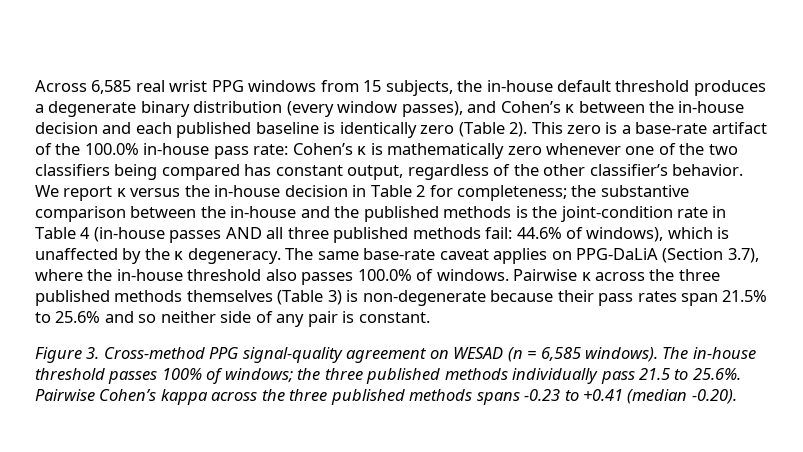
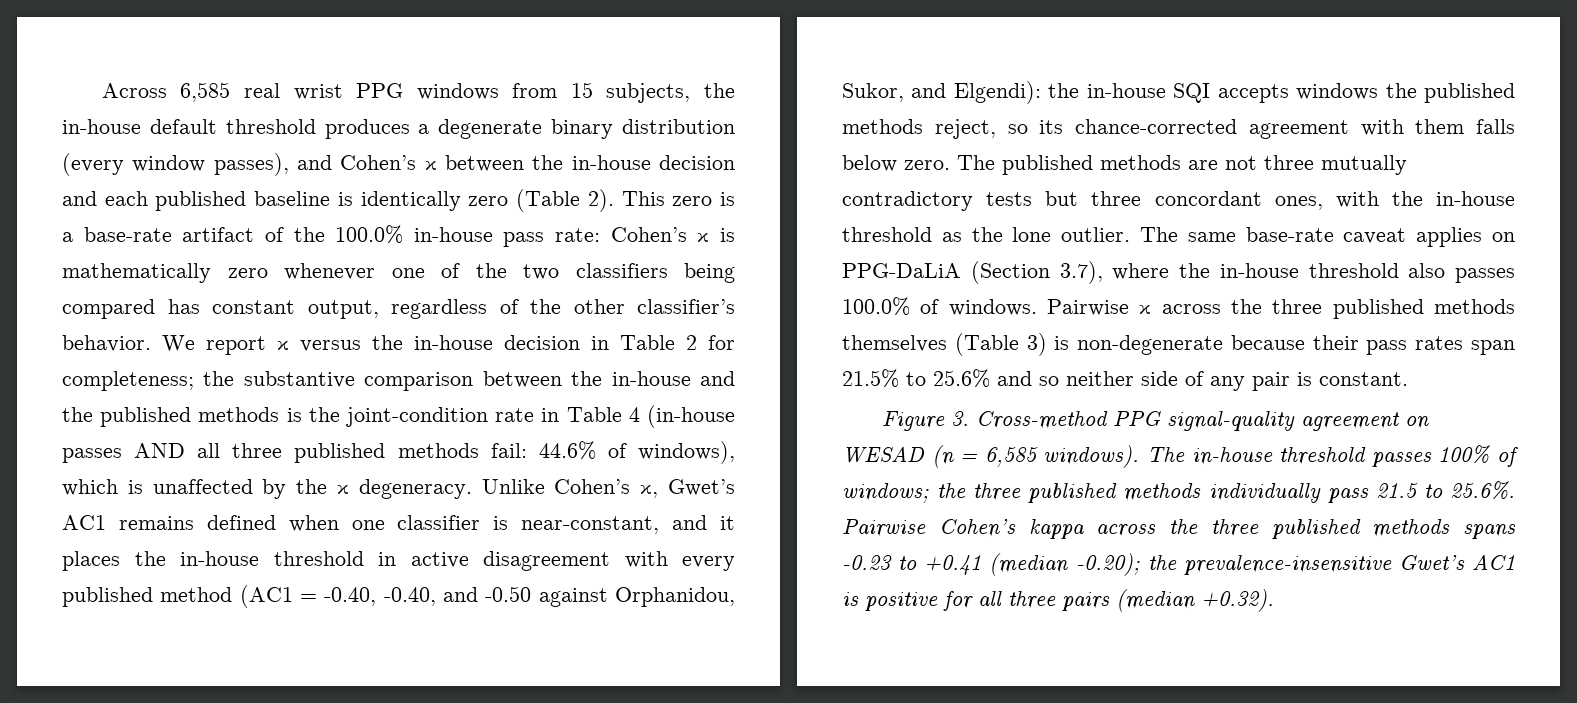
+ Unlike Cohen’s κ, Gwet’s AC1 remains defined when one classifier is near-constant, and it places the in-house threshold in active disagreement with every published method (AC1 = -0.40, -0.40, and -0.50 against Orphanidou, Sukor, and Elgendi): the in-house SQI accepts windows the published methods reject, so its chance-corrected agreement with them falls below zero. The published methods are not three mutually contradictory tests but three concordant ones, with the in-house threshold as the lone outlier.
- The in-house threshold passes 100% of windows; the three published methods individually pass 21.5 to 25.6%. Pairwise Cohen’s kappa across the three published methods spans -0.23 to +0.41 (median -0.20).
+ The in-house threshold passes 100% of windows; the three published methods individually pass 21.5 to 25.6%. Pairwise Cohen’s kappa across the three published methods spans -0.23 to +0.41 (median -0.20); the prevalence-insensitive Gwet’s AC1 is positive for all three pairs (median +0.32).

